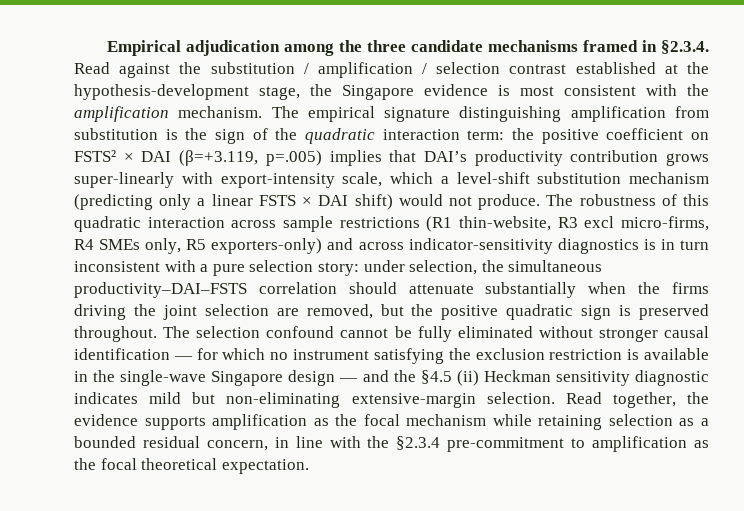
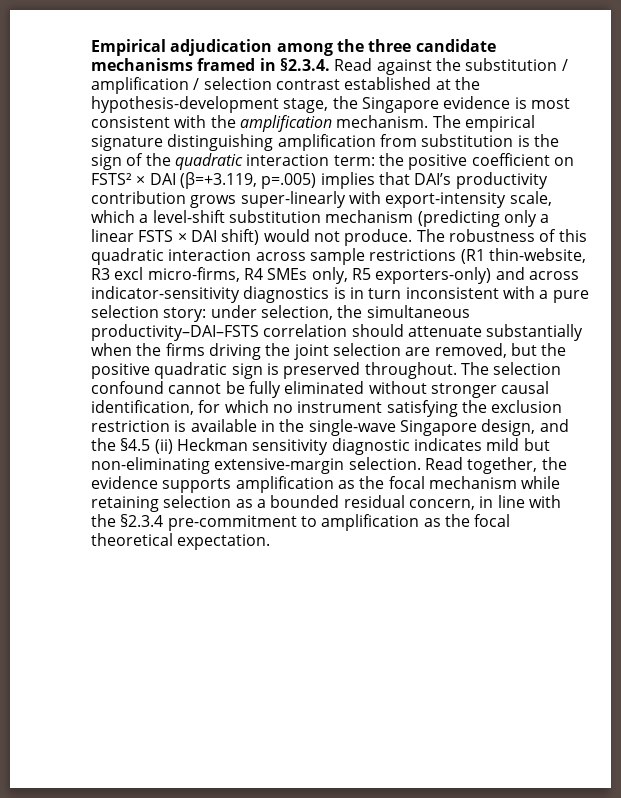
- The selection confound cannot be fully eliminated without stronger causal identification — for which no instrument satisfying the exclusion restriction is available in the single-wave Singapore design — and the §4.5 (ii) Heckman sensitivity diagnostic indicates mild but non-eliminating extensive-margin selection.
+ The selection confound cannot be fully eliminated without stronger causal identification, for which no instrument satisfying the exclusion restriction is available in the single-wave Singapore design, and the §4.5 (ii) Heckman sensitivity diagnostic indicates mild but non-eliminating extensive-margin selection.

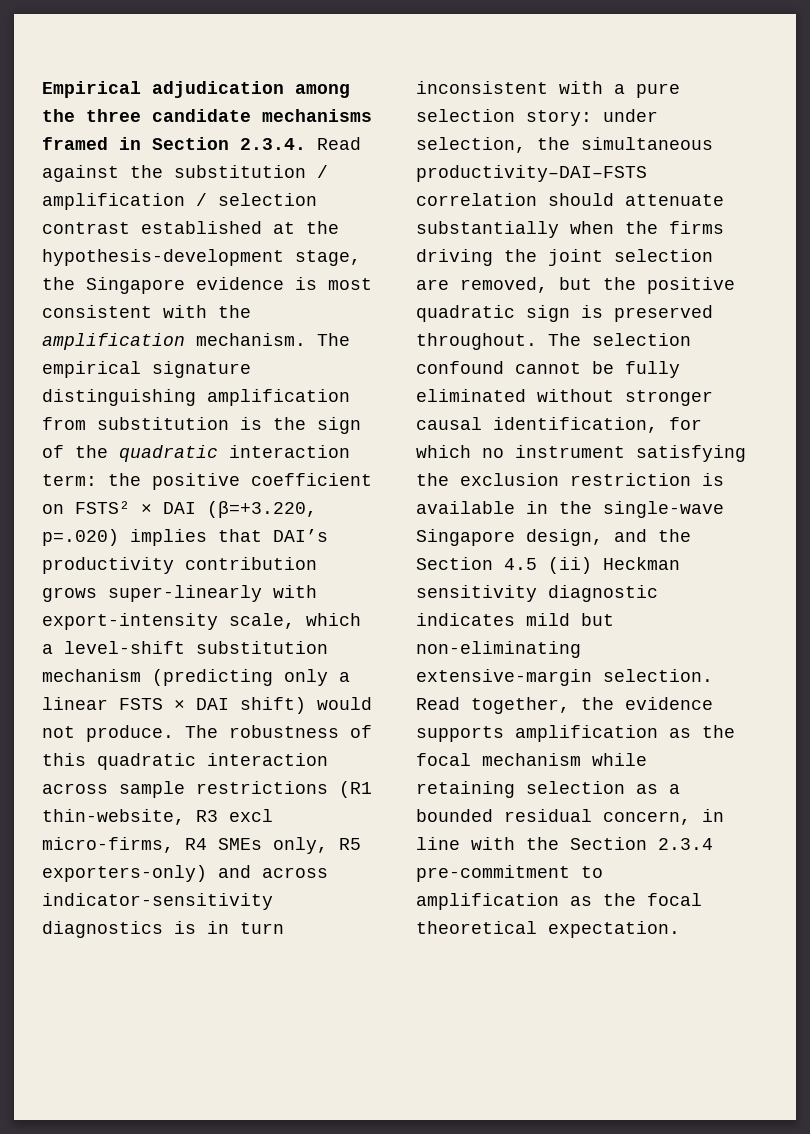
- Empirical adjudication among the three candidate mechanisms framed in §2.3.4. Read against the substitution / amplification / selection contrast established at the hypothesis-development stage, the Singapore evidence is most consistent with the amplification mechanism.
+ Empirical adjudication among the three candidate mechanisms framed in Section 2.3.4. Read against the substitution / amplification / selection contrast established at the hypothesis-development stage, the Singapore evidence is most consistent with the amplification mechanism.
- The empirical signature distinguishing amplification from substitution is the sign of the quadratic interaction term: the positive coefficient on FSTS² × DAI (β=+3.119, p=.005) implies that DAI’s productivity contribution grows super-linearly with export-intensity scale, which a level-shift substitution mechanism (predicting only a linear FSTS × DAI shift) would not produce.
+ The empirical signature distinguishing amplification from substitution is the sign of the quadratic interaction term: the positive coefficient on FSTS² × DAI (β=+3.220, p=.020) implies that DAI’s productivity contribution grows super-linearly with export-intensity scale, which a level-shift substitution mechanism (predicting only a linear FSTS × DAI shift) would not produce.
- The selection confound cannot be fully eliminated without stronger causal identification, for which no instrument satisfying the exclusion restriction is available in the single-wave Singapore design, and the §4.5 (ii) Heckman sensitivity diagnostic indicates mild but non-eliminating extensive-margin selection.
+ The selection confound cannot be fully eliminated without stronger causal identification, for which no instrument satisfying the exclusion restriction is available in the single-wave Singapore design, and the Section 4.5 (ii) Heckman sensitivity diagnostic indicates mild but non-eliminating extensive-margin selection.
- Read together, the evidence supports amplification as the focal mechanism while retaining selection as a bounded residual concern, in line with the §2.3.4 pre-commitment to amplification as the focal theoretical expectation.
+ Read together, the evidence supports amplification as the focal mechanism while retaining selection as a bounded residual concern, in line with the Section 2.3.4 pre-commitment to amplification as the focal theoretical expectation.

